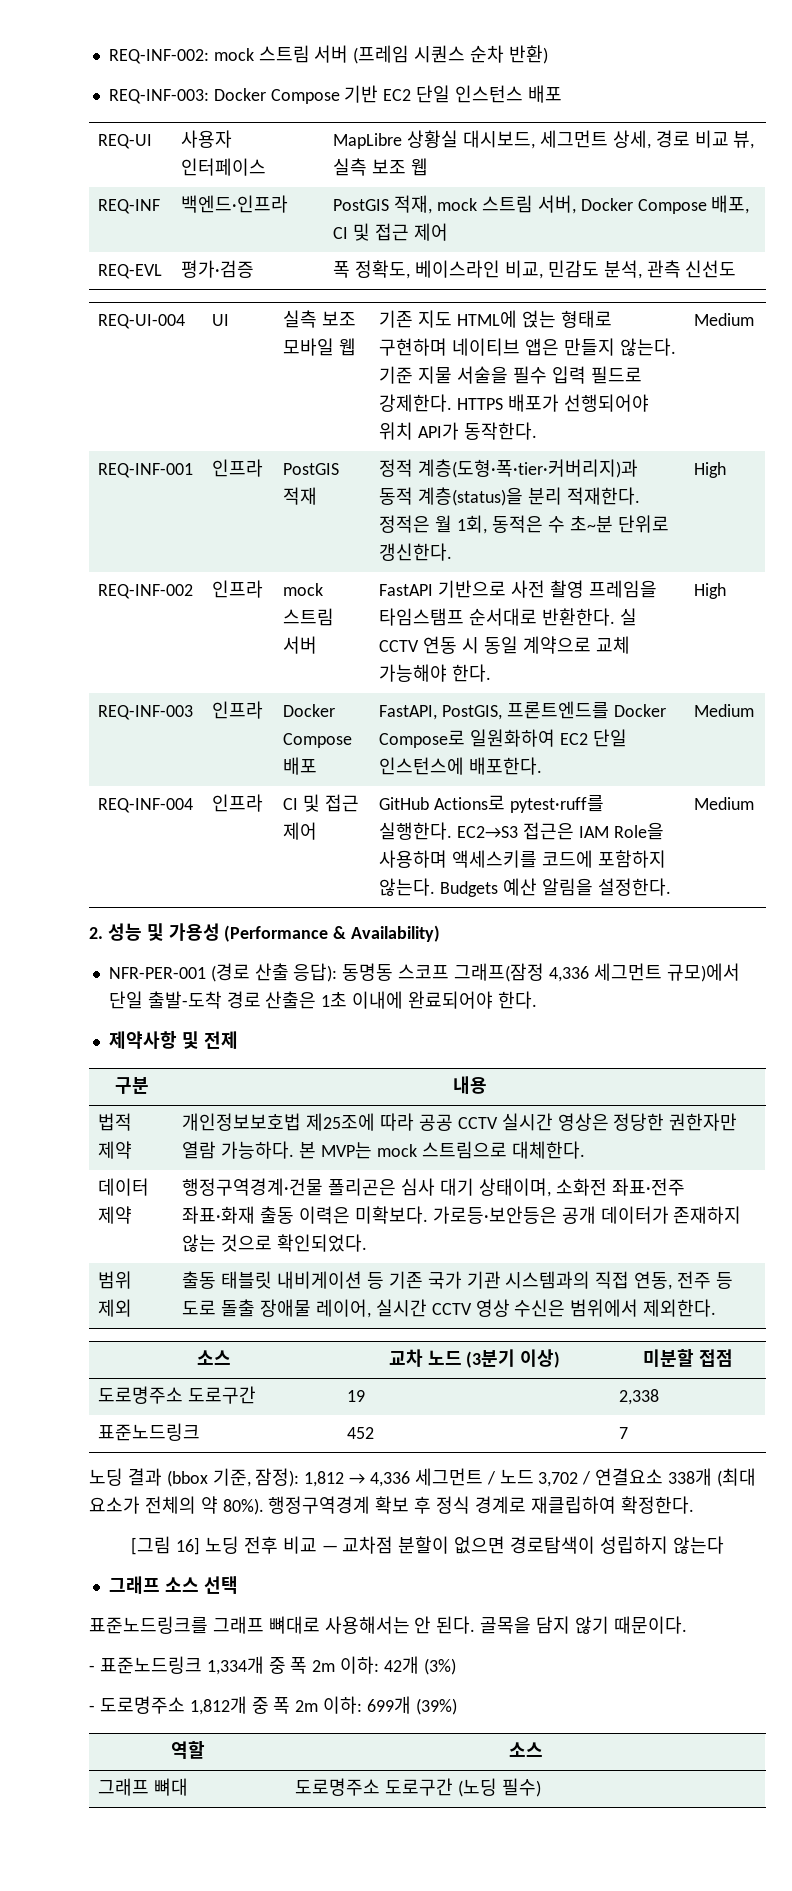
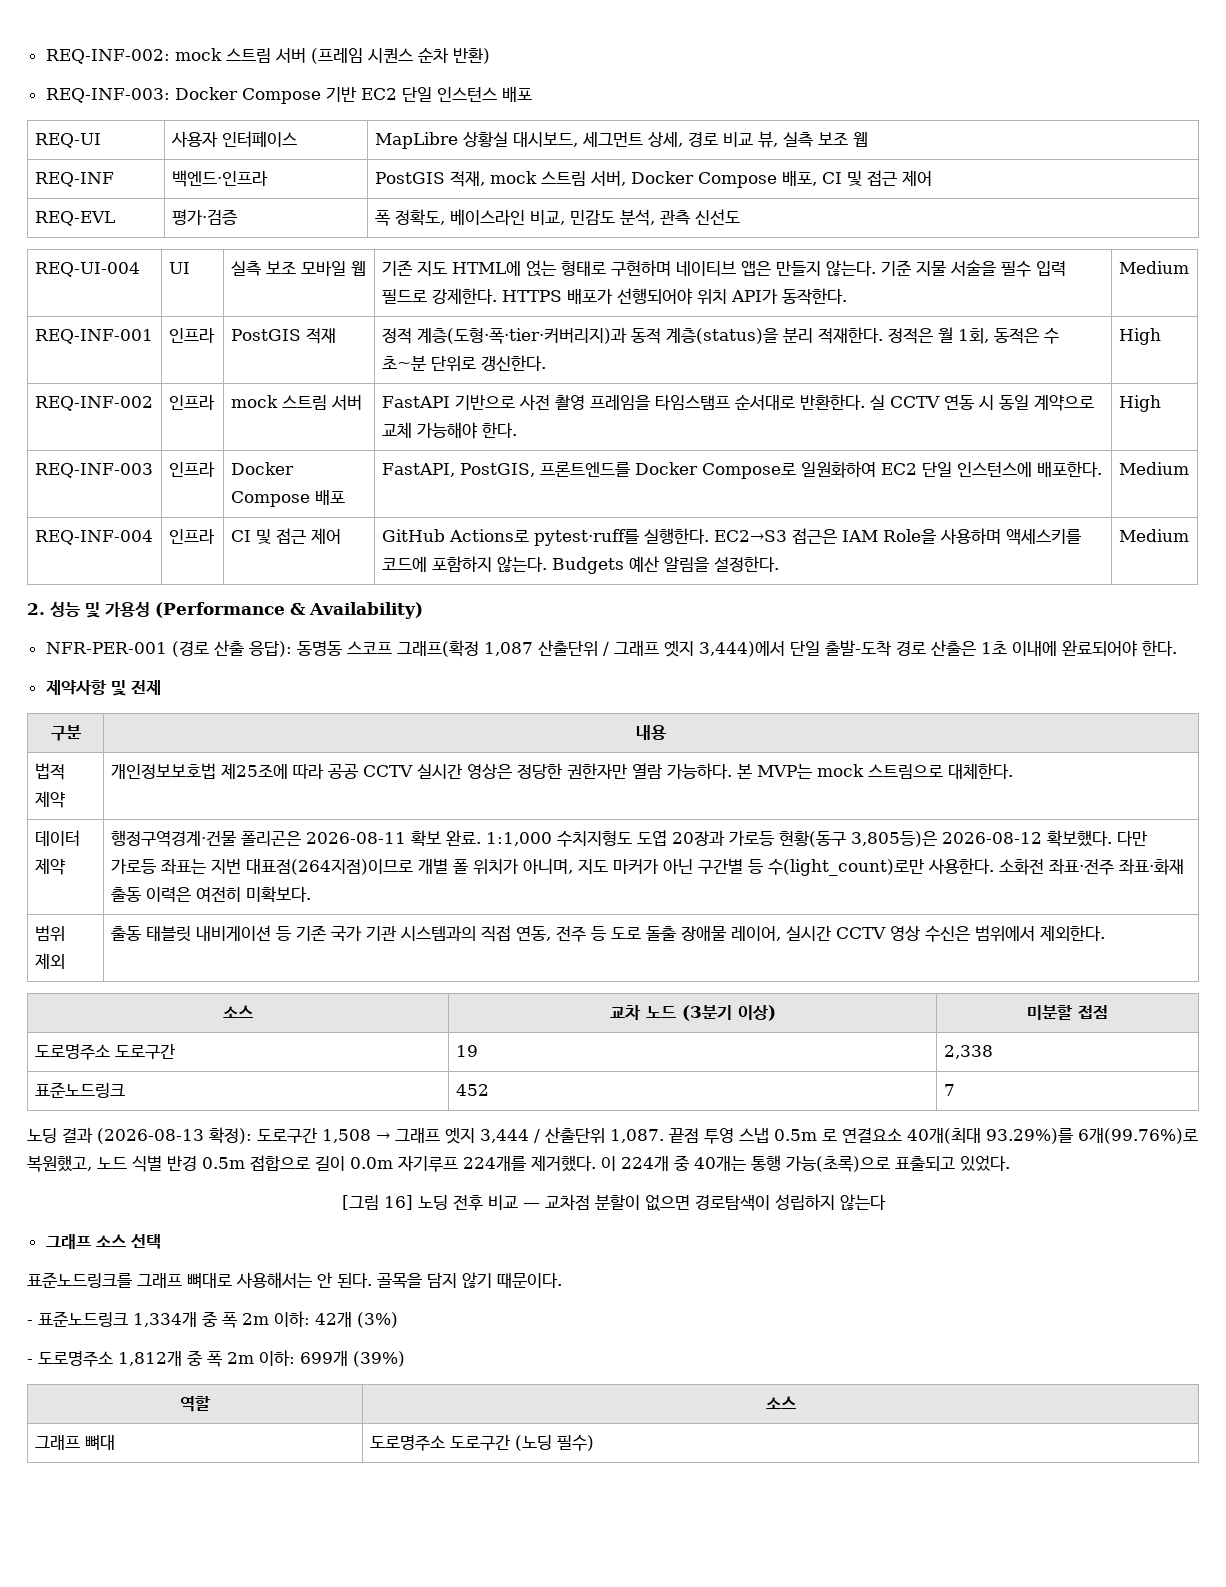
- NFR-PER-001 (경로 산출 응답): 동명동 스코프 그래프(잠정 4,336 세그먼트 규모)에서 단일 출발-도착 경로 산출은 1초 이내에 완료되어야 한다.
+ NFR-PER-001 (경로 산출 응답): 동명동 스코프 그래프(확정 1,087 산출단위 / 그래프 엣지 3,444)에서 단일 출발-도착 경로 산출은 1초 이내에 완료되어야 한다.
- 데이터 제약 | 행정구역경계·건물 폴리곤은 심사 대기 상태이며, 소화전 좌표·전주 좌표·화재 출동 이력은 미확보다. 가로등·보안등은 공개 데이터가 존재하지 않는 것으로 확인되었다.
+ 데이터 제약 | 행정구역경계·건물 폴리곤은 2026-08-11 확보 완료. 1:1,000 수치지형도 도엽 20장과 가로등 현황(동구 3,805등)은 2026-08-12 확보했다. 다만 가로등 좌표는 지번 대표점(264지점)이므로 개별 폴 위치가 아니며, 지도 마커가 아닌 구간별 등 수(light_count)로만 사용한다. 소화전 좌표·전주 좌표·화재 출동 이력은 여전히 미확보다.
- 노딩 결과 (bbox 기준, 잠정): 1,812 → 4,336 세그먼트 / 노드 3,702 / 연결요소 338개 (최대 요소가 전체의 약 80%). 행정구역경계 확보 후 정식 경계로 재클립하여 확정한다.
+ 노딩 결과 (2026-08-13 확정): 도로구간 1,508 → 그래프 엣지 3,444 / 산출단위 1,087. 끝점 투영 스냅 0.5m 로 연결요소 40개(최대 93.29%)를 6개(99.76%)로 복원했고, 노드 식별 반경 0.5m 접합으로 길이 0.0m 자기루프 224개를 제거했다. 이 224개 중 40개는 통행 가능(초록)으로 표출되고 있었다.

